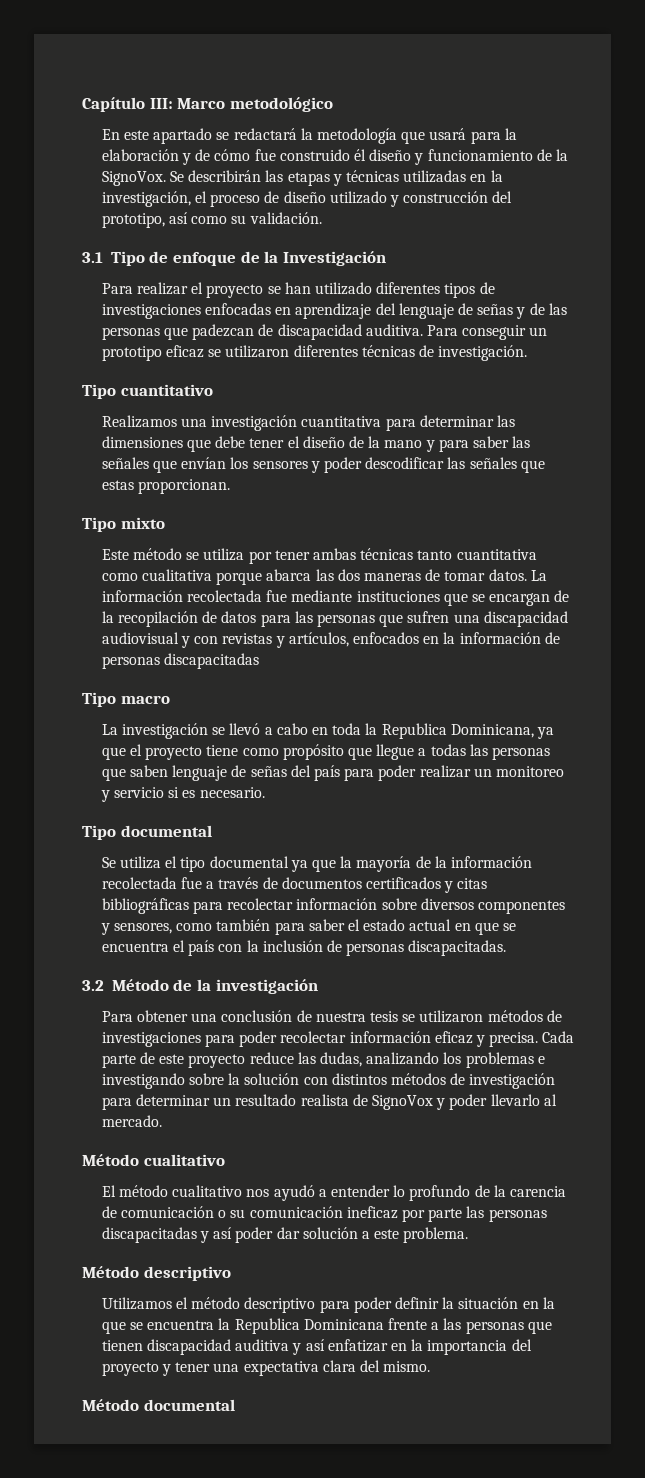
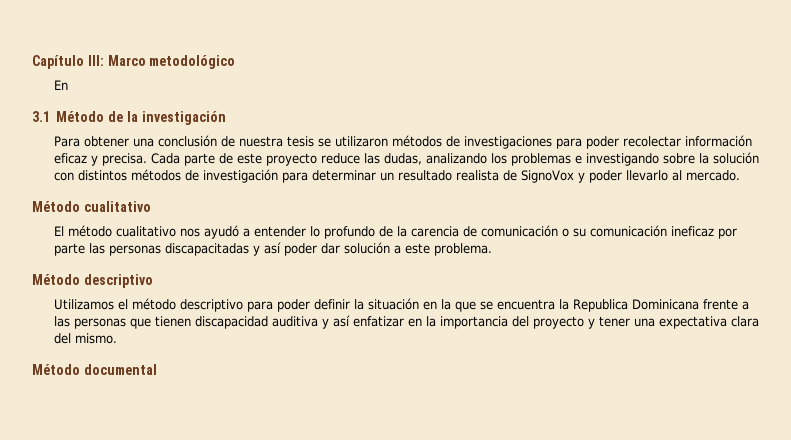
- En este apartado se redactará la metodología que usará para la elaboración y de cómo fue construido él diseño y funcionamiento de la SignoVox. Se describirán las etapas y técnicas utilizadas en la investigación, el proceso de diseño utilizado y construcción del prototipo, así como su validación.
- 3.1 Tipo de enfoque de la Investigación
- Para realizar el proyecto se han utilizado diferentes tipos de investigaciones enfocadas en aprendizaje del lenguaje de señas y de las personas que padezcan de discapacidad auditiva. Para conseguir un prototipo eficaz se utilizaron diferentes técnicas de investigación.
- Tipo cuantitativo
- Realizamos una investigación cuantitativa para determinar las dimensiones que debe tener el diseño de la mano y para saber las señales que envían los sensores y poder descodificar las señales que estas proporcionan.
- Tipo mixto
- Este método se utiliza por tener ambas técnicas tanto cuantitativa como cualitativa porque abarca las dos maneras de tomar datos. La información recolectada fue mediante instituciones que se encargan de la recopilación de datos para las personas que sufren una discapacidad audiovisual y con revistas y artículos, enfocados en la información de personas discapacitadas
- Tipo macro
- La investigación se llevó a cabo en toda la Republica Dominicana, ya que el proyecto tiene como propósito que llegue a todas las personas que saben lenguaje de señas del país para poder realizar un monitoreo y servicio si es necesario.
- Tipo documental
- Se utiliza el tipo documental ya que la mayoría de la información recolectada fue a través de documentos certificados y citas bibliográficas para recolectar información sobre diversos componentes y sensores, como también para saber el estado actual en que se encuentra el país con la inclusión de personas discapacitadas.
- 3.2 Método de la investigación
+ En
+ 3.1 Método de la investigación

